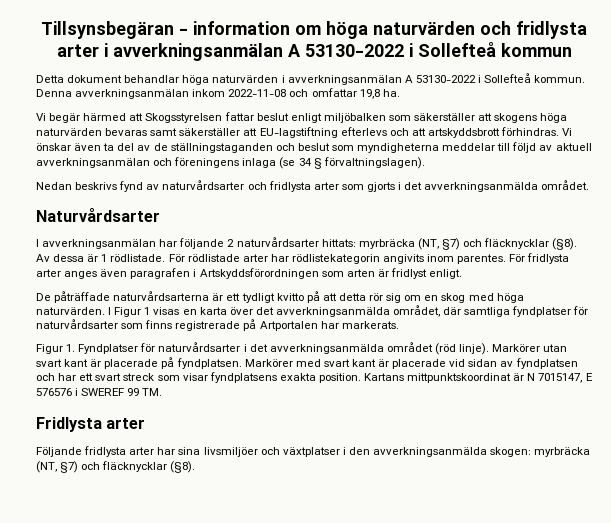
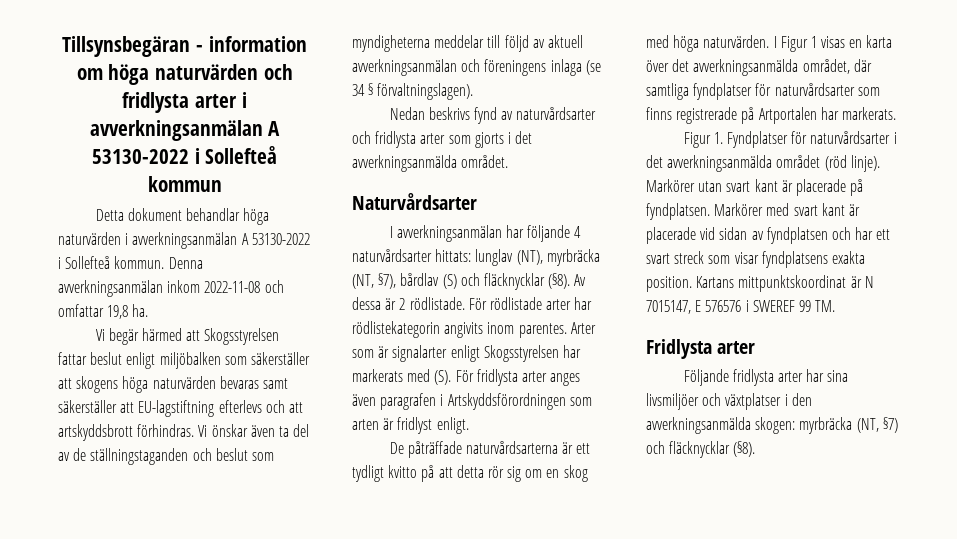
- I avverkningsanmälan har följande 2 naturvårdsarter hittats: myrbräcka (NT, §7) och fläcknycklar (§8).
+ I avverkningsanmälan har följande 4 naturvårdsarter hittats: lunglav (NT), myrbräcka (NT, §7), bårdlav (S) och fläcknycklar (§8).
- Av dessa är 1 rödlistade.
+ Av dessa är 2 rödlistade.
- För fridlysta arter anges även paragrafen i Artskyddsförordningen som arten är fridlyst enligt.
+ Arter som är signalarter enligt Skogsstyrelsen har markerats med (S). För fridlysta arter anges även paragrafen i Artskyddsförordningen som arten är fridlyst enligt.

